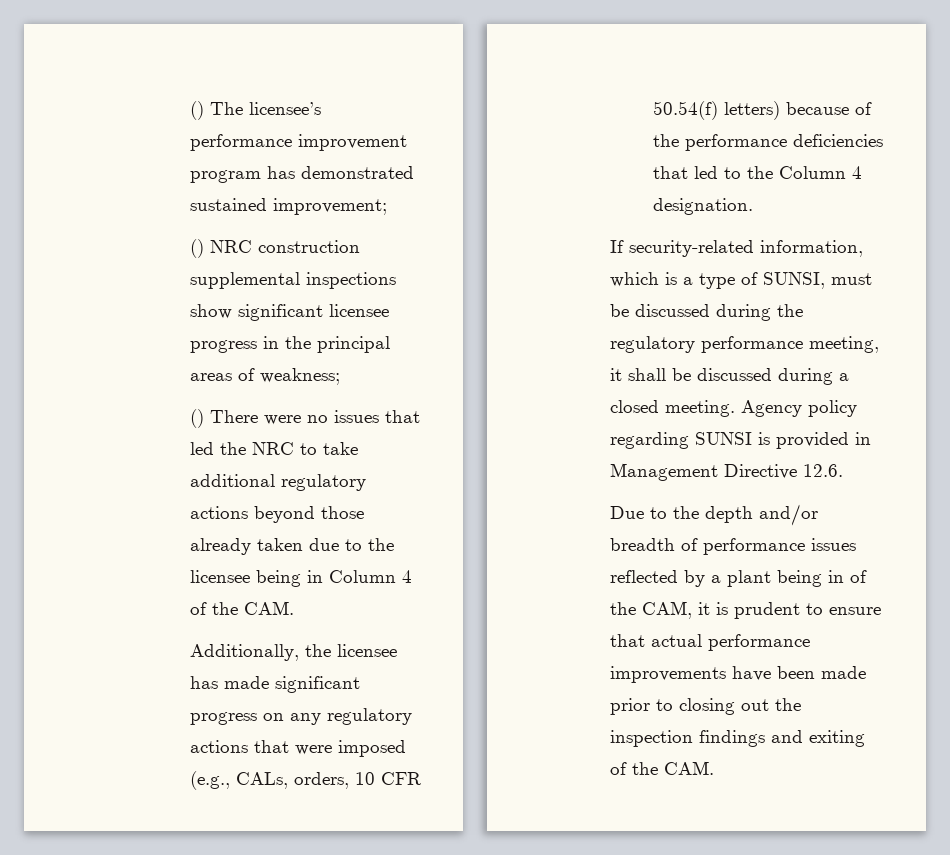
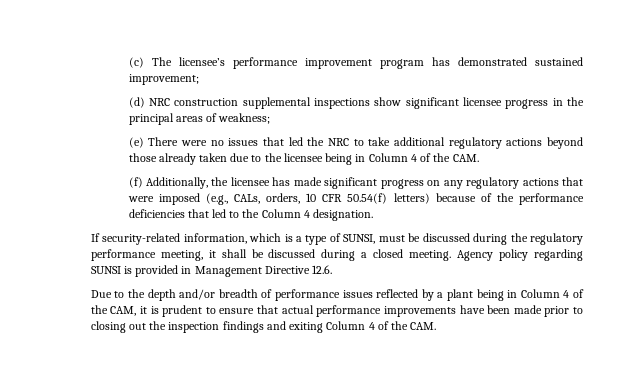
- () The licensee’s performance improvement program has demonstrated sustained improvement;
+ (c) The licensee’s performance improvement program has demonstrated sustained improvement;
- () NRC construction supplemental inspections show significant licensee progress in the principal areas of weakness;
+ (d) NRC construction supplemental inspections show significant licensee progress in the principal areas of weakness;
- () There were no issues that led the NRC to take additional regulatory actions beyond those already taken due to the licensee being in Column 4 of the CAM.
+ (e) There were no issues that led the NRC to take additional regulatory actions beyond those already taken due to the licensee being in Column 4 of the CAM.
- Additionally, the licensee has made significant progress on any regulatory actions that were imposed (e.g., CALs, orders, 10 CFR 50.54(f) letters) because of the performance deficiencies that led to the Column 4 designation.
+ (f) Additionally, the licensee has made significant progress on any regulatory actions that were imposed (e.g., CALs, orders, 10 CFR 50.54(f) letters) because of the performance deficiencies that led to the Column 4 designation.
- Due to the depth and/or breadth of performance issues reflected by a plant being in of the CAM, it is prudent to ensure that actual performance improvements have been made prior to closing out the inspection findings and exiting of the CAM.
+ Due to the depth and/or breadth of performance issues reflected by a plant being in Column 4 of the CAM, it is prudent to ensure that actual performance improvements have been made prior to closing out the inspection findings and exiting Column 4 of the CAM.

